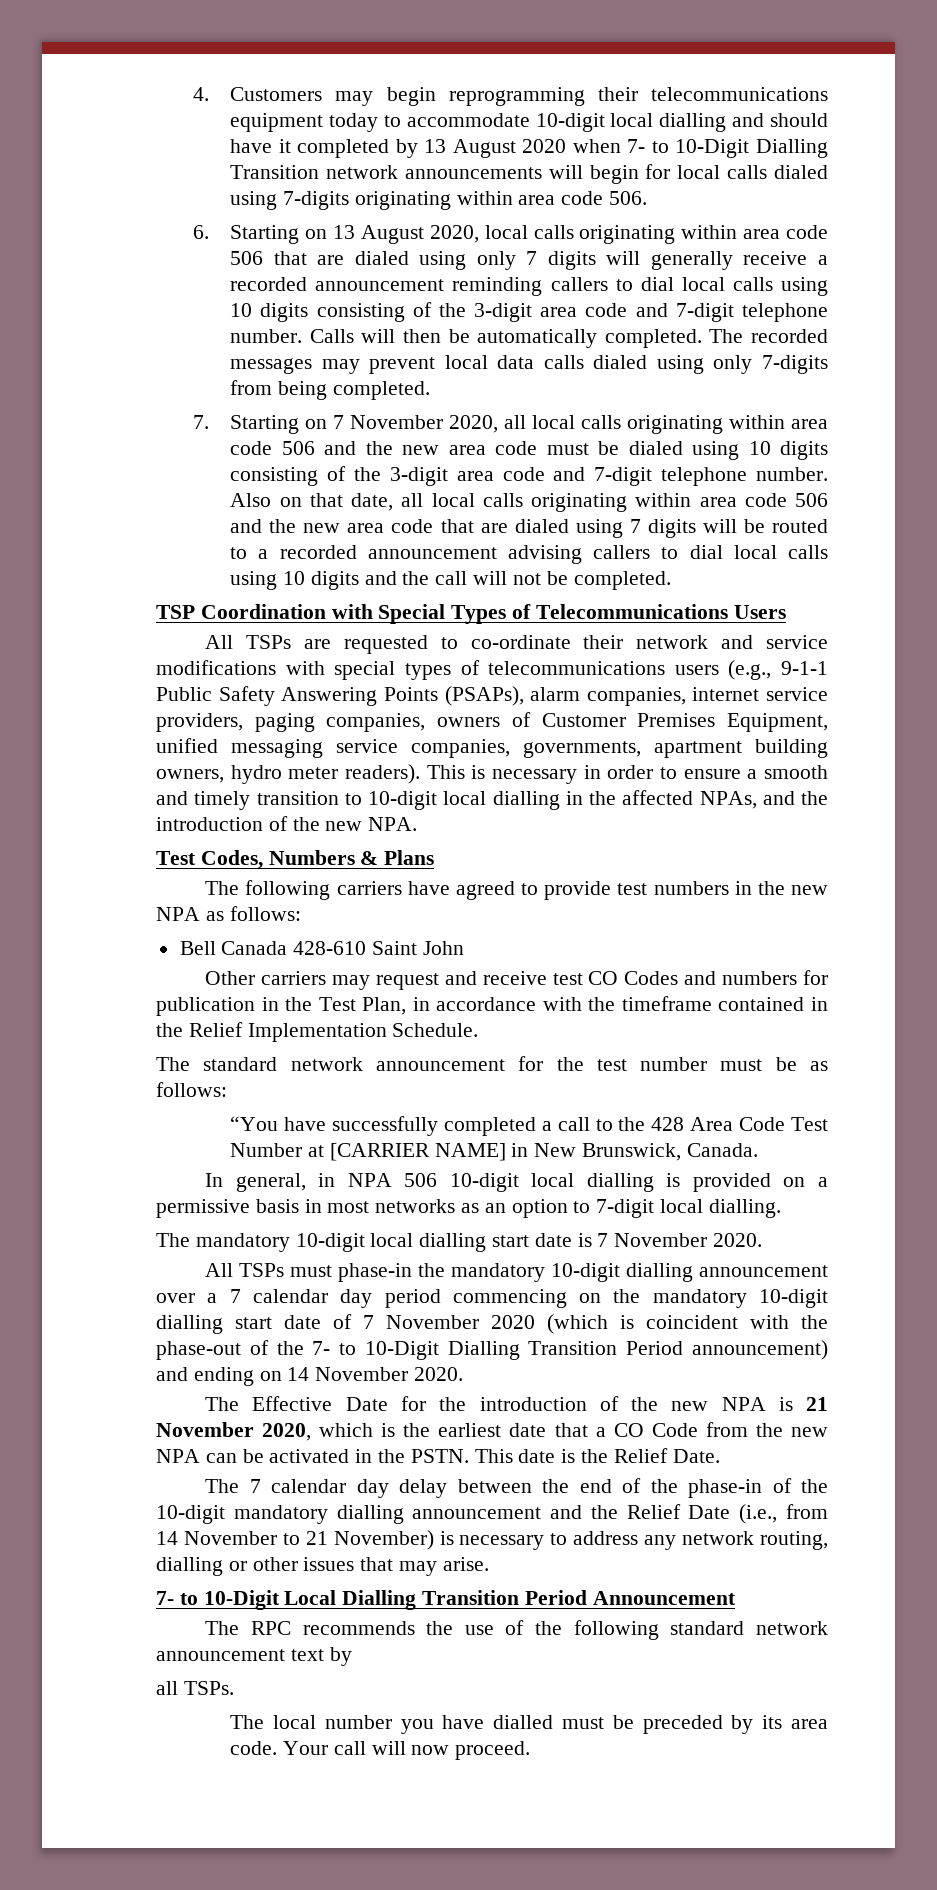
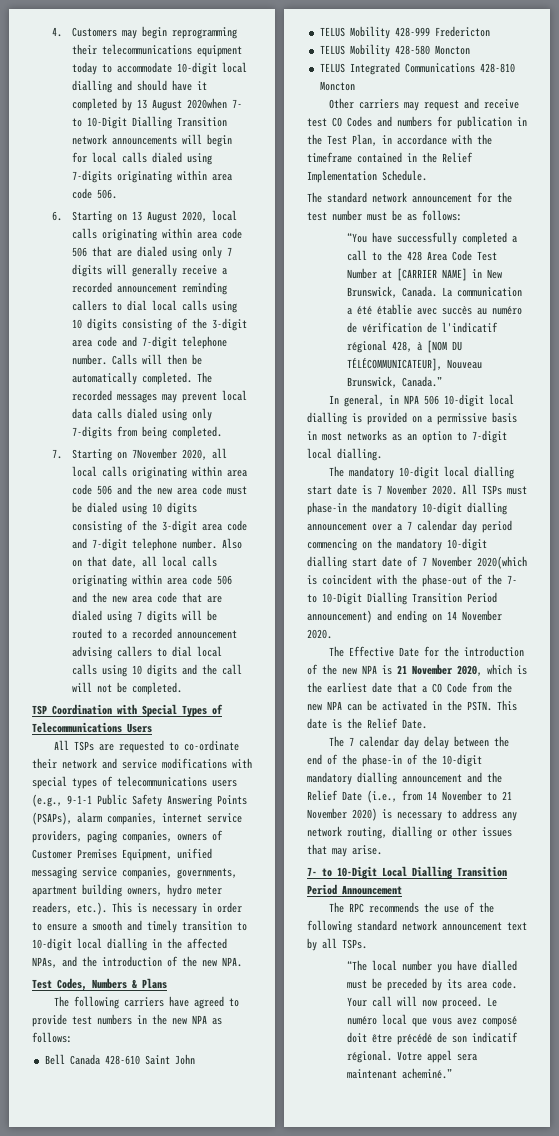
- 4. Customers may begin reprogramming their telecommunications equipment today to accommodate 10-digit local dialling and should have it completed by 13 August 2020 when 7- to 10-Digit Dialling Transition network announcements will begin for local calls dialed using 7-digits originating within area code 506.
+ 4. Customers may begin reprogramming their telecommunications equipment today to accommodate 10-digit local dialling and should have it completed by 13 August 2020when 7- to 10-Digit Dialling Transition network announcements will begin for local calls dialed using 7-digits originating within area code 506.
- 7. Starting on 7 November 2020, all local calls originating within area code 506 and the new area code must be dialed using 10 digits consisting of the 3-digit area code and 7-digit telephone number.
+ 7. Starting on 7November 2020, all local calls originating within area code 506 and the new area code must be dialed using 10 digits consisting of the 3-digit area code and 7-digit telephone number.
- All TSPs are requested to co-ordinate their network and service modifications with special types of telecommunications users (e.g., 9-1-1 Public Safety Answering Points (PSAPs), alarm companies, internet service providers, paging companies, owners of Customer Premises Equipment, unified messaging service companies, governments, apartment building owners, hydro meter readers). This is necessary in order to ensure a smooth and timely transition to 10-digit local dialling in the affected NPAs, and the introduction of the new NPA.
+ All TSPs are requested to co-ordinate their network and service modifications with special types of telecommunications users (e.g., 9-1-1 Public Safety Answering Points (PSAPs), alarm companies, internet service providers, paging companies, owners of Customer Premises Equipment, unified messaging service companies, governments, apartment building owners, hydro meter readers, etc.). This is necessary in order to ensure a smooth and timely transition to 10-digit local dialling in the affected NPAs, and the introduction of the new NPA.
+ TELUS Mobility 428-999 Fredericton
+ TELUS Mobility 428-580 Moncton
+ TELUS Integrated Communications 428-810 Moncton
+ La communication a été établie avec succès au numéro de vérification de l'indicatif régional 428, à [NOM DU TÉLÉCOMMUNICATEUR], Nouveau Brunswick, Canada.”
- The mandatory 10-digit local dialling start date is 7 November 2020.
- All TSPs must phase-in the mandatory 10-digit dialling announcement over a 7 calendar day period commencing on the mandatory 10-digit dialling start date of 7 November 2020 (which is coincident with the phase-out of the 7- to 10-Digit Dialling Transition Period announcement) and ending on 14 November 2020.
+ The mandatory 10-digit local dialling start date is 7 November 2020. All TSPs must phase-in the mandatory 10-digit dialling announcement over a 7 calendar day period commencing on the mandatory 10-digit dialling start date of 7 November 2020(which is coincident with the phase-out of the 7- to 10-Digit Dialling Transition Period announcement) and ending on 14 November 2020.
- The 7 calendar day delay between the end of the phase-in of the 10-digit mandatory dialling announcement and the Relief Date (i.e., from 14 November to 21 November) is necessary to address any network routing, dialling or other issues that may arise.
+ The 7 calendar day delay between the end of the phase-in of the 10-digit mandatory dialling announcement and the Relief Date (i.e., from 14 November to 21 November 2020) is necessary to address any network routing, dialling or other issues that may arise.
- The RPC recommends the use of the following standard network announcement text by
- all TSPs.
+ The RPC recommends the use of the following standard network announcement text by all TSPs.
- The local number you have dialled must be preceded by its area code.
+ “The local number you have dialled must be preceded by its area code.
+ Le numéro local que vous avez composé doit être précédé de son indicatif régional. Votre appel sera maintenant acheminé.”

